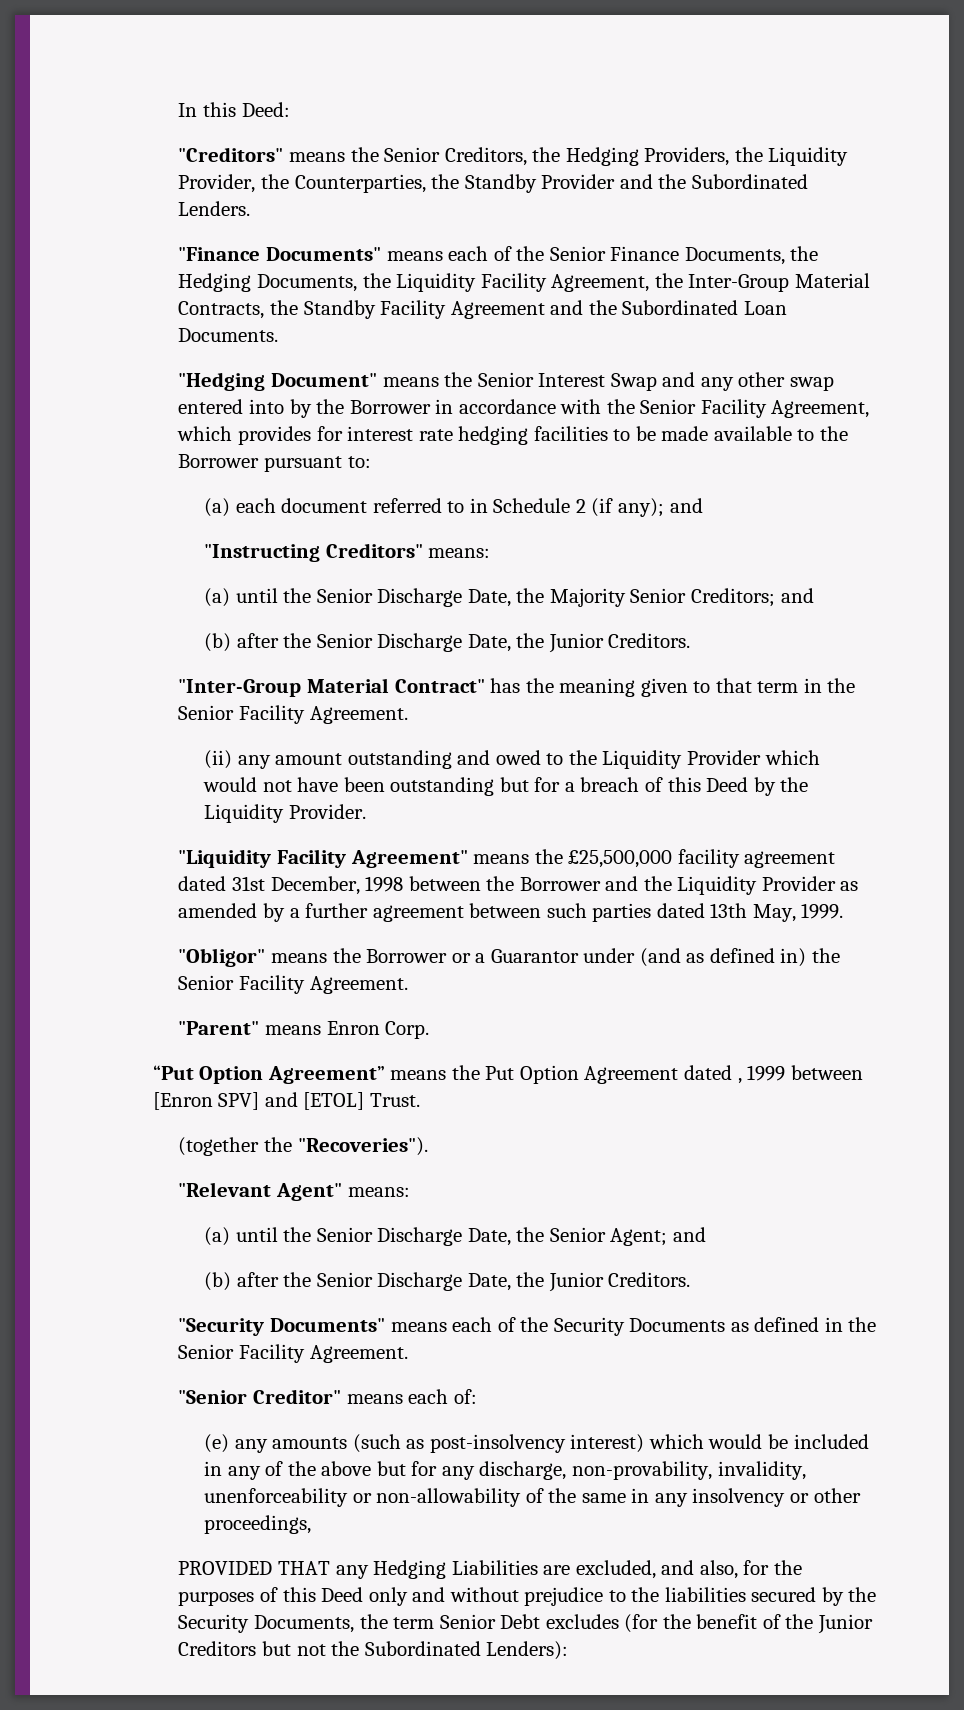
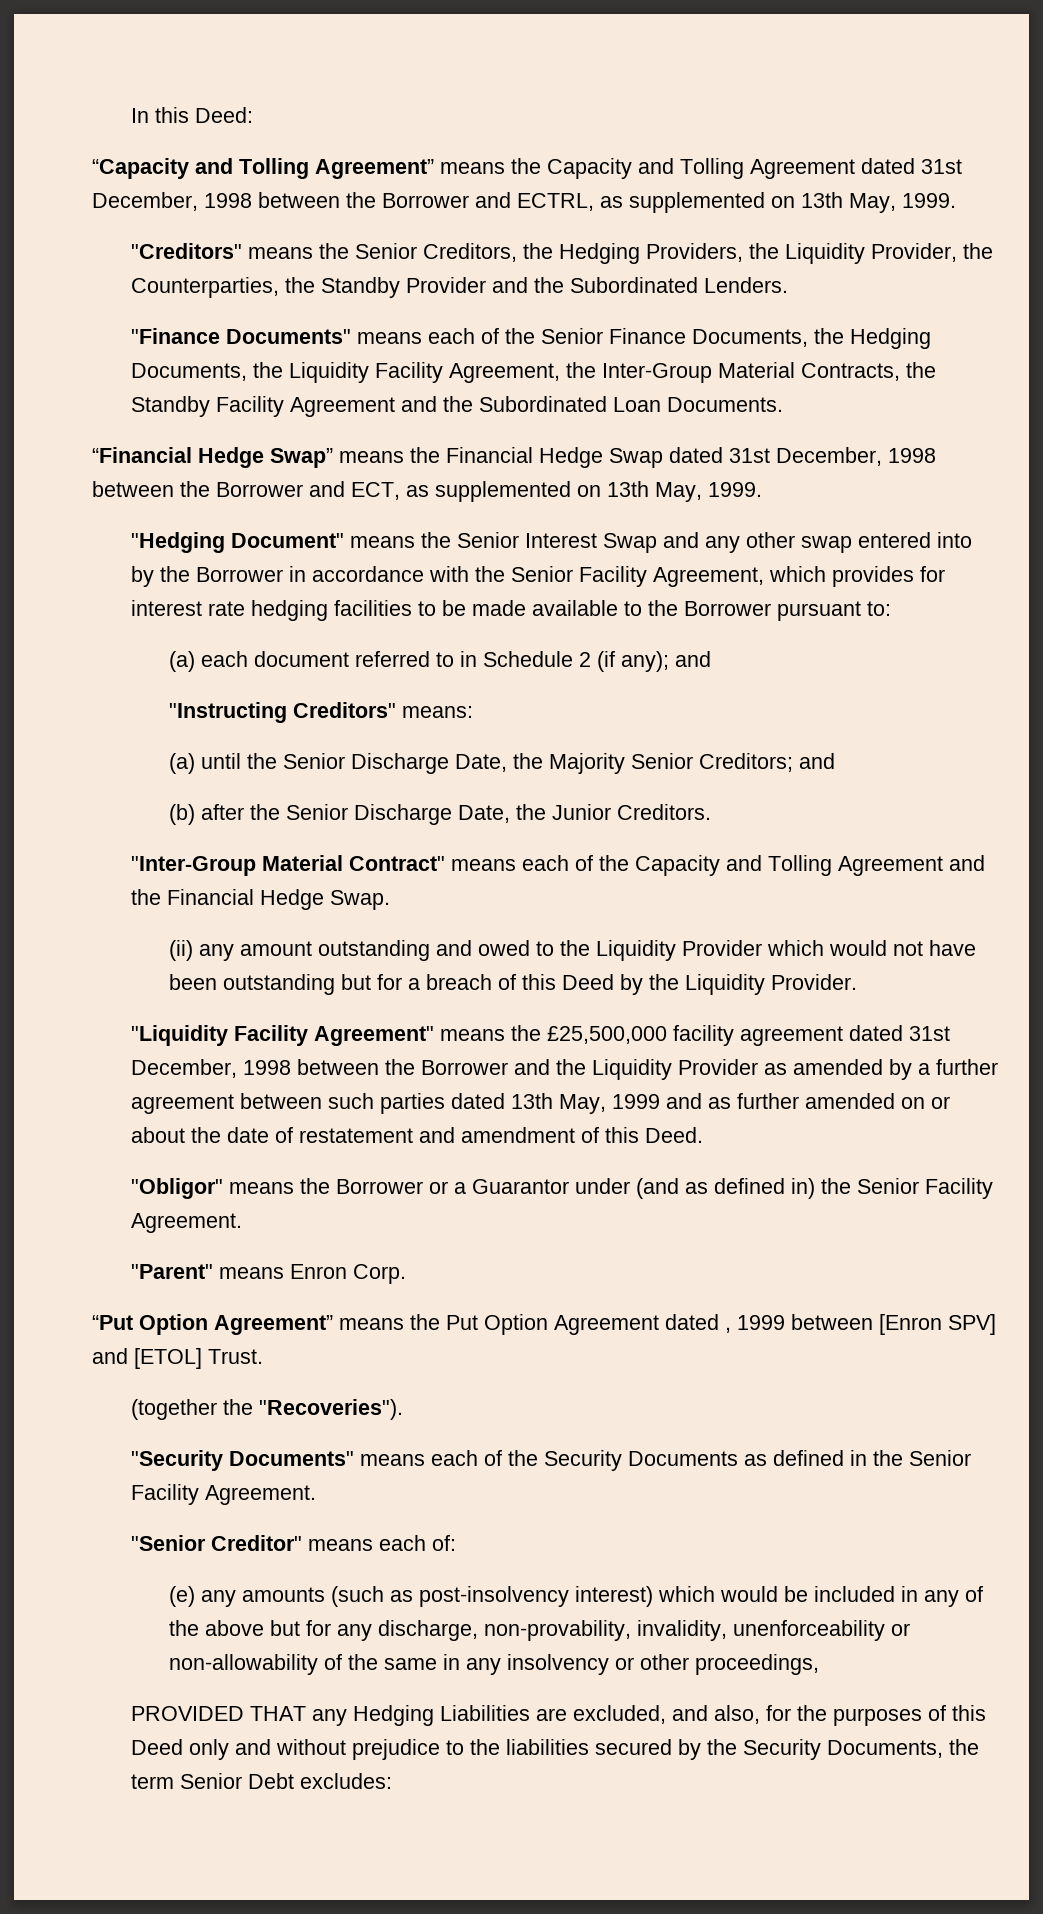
+ “Capacity and Tolling Agreement” means the Capacity and Tolling Agreement dated 31st December, 1998 between the Borrower and ECTRL, as supplemented on 13th May, 1999.
+ “Financial Hedge Swap” means the Financial Hedge Swap dated 31st December, 1998 between the Borrower and ECT, as supplemented on 13th May, 1999.
- "Inter-Group Material Contract" has the meaning given to that term in the Senior Facility Agreement.
+ "Inter-Group Material Contract" means each of the Capacity and Tolling Agreement and the Financial Hedge Swap.
- "Liquidity Facility Agreement" means the £25,500,000 facility agreement dated 31st December, 1998 between the Borrower and the Liquidity Provider as amended by a further agreement between such parties dated 13th May, 1999.
+ "Liquidity Facility Agreement" means the £25,500,000 facility agreement dated 31st December, 1998 between the Borrower and the Liquidity Provider as amended by a further agreement between such parties dated 13th May, 1999 and as further amended on or about the date of restatement and amendment of this Deed.
- "Relevant Agent" means:
- (a) until the Senior Discharge Date, the Senior Agent; and
- (b) after the Senior Discharge Date, the Junior Creditors.
- PROVIDED THAT any Hedging Liabilities are excluded, and also, for the purposes of this Deed only and without prejudice to the liabilities secured by the Security Documents, the term Senior Debt excludes (for the benefit of the Junior Creditors but not the Subordinated Lenders):
+ PROVIDED THAT any Hedging Liabilities are excluded, and also, for the purposes of this Deed only and without prejudice to the liabilities secured by the Security Documents, the term Senior Debt excludes:

